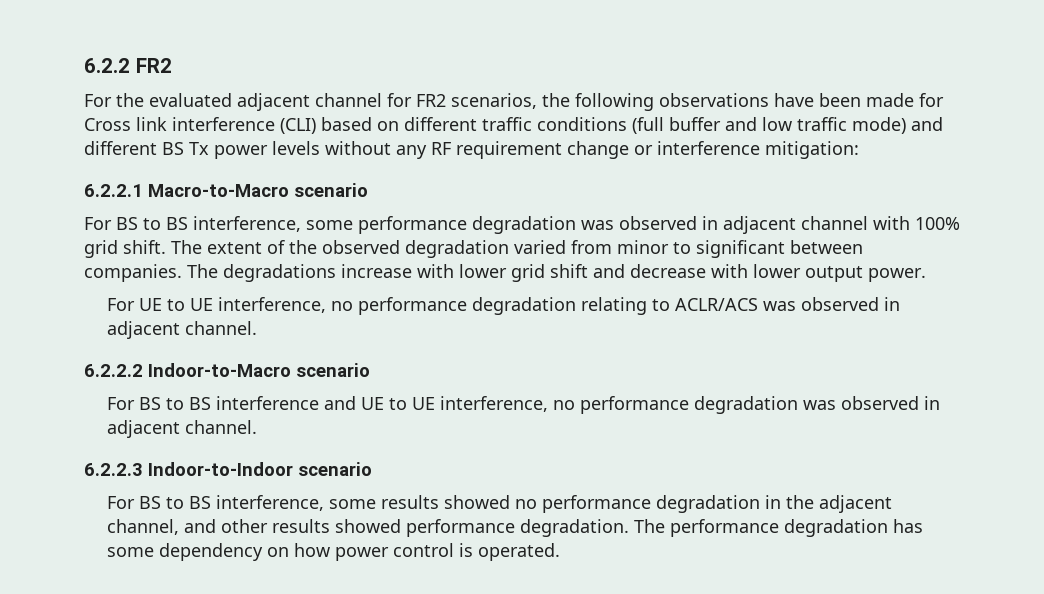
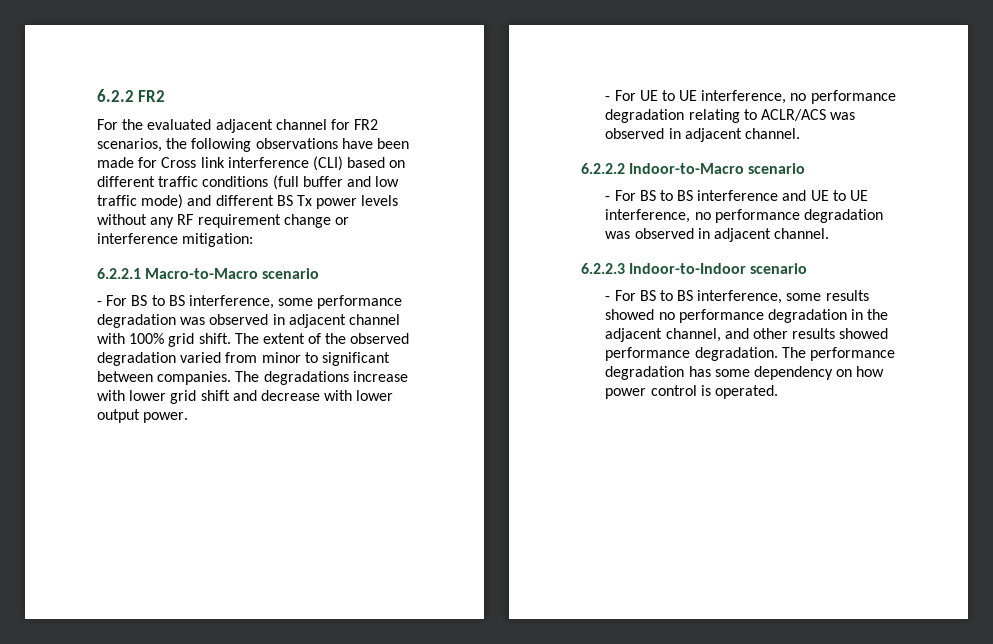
- For BS to BS interference, some performance degradation was observed in adjacent channel with 100% grid shift.
+ - For BS to BS interference, some performance degradation was observed in adjacent channel with 100% grid shift.
- For UE to UE interference, no performance degradation relating to ACLR/ACS was observed in adjacent channel.
+ - For UE to UE interference, no performance degradation relating to ACLR/ACS was observed in adjacent channel.
- For BS to BS interference and UE to UE interference, no performance degradation was observed in adjacent channel.
+ - For BS to BS interference and UE to UE interference, no performance degradation was observed in adjacent channel.
- For BS to BS interference, some results showed no performance degradation in the adjacent channel, and other results showed performance degradation.
+ - For BS to BS interference, some results showed no performance degradation in the adjacent channel, and other results showed performance degradation.

